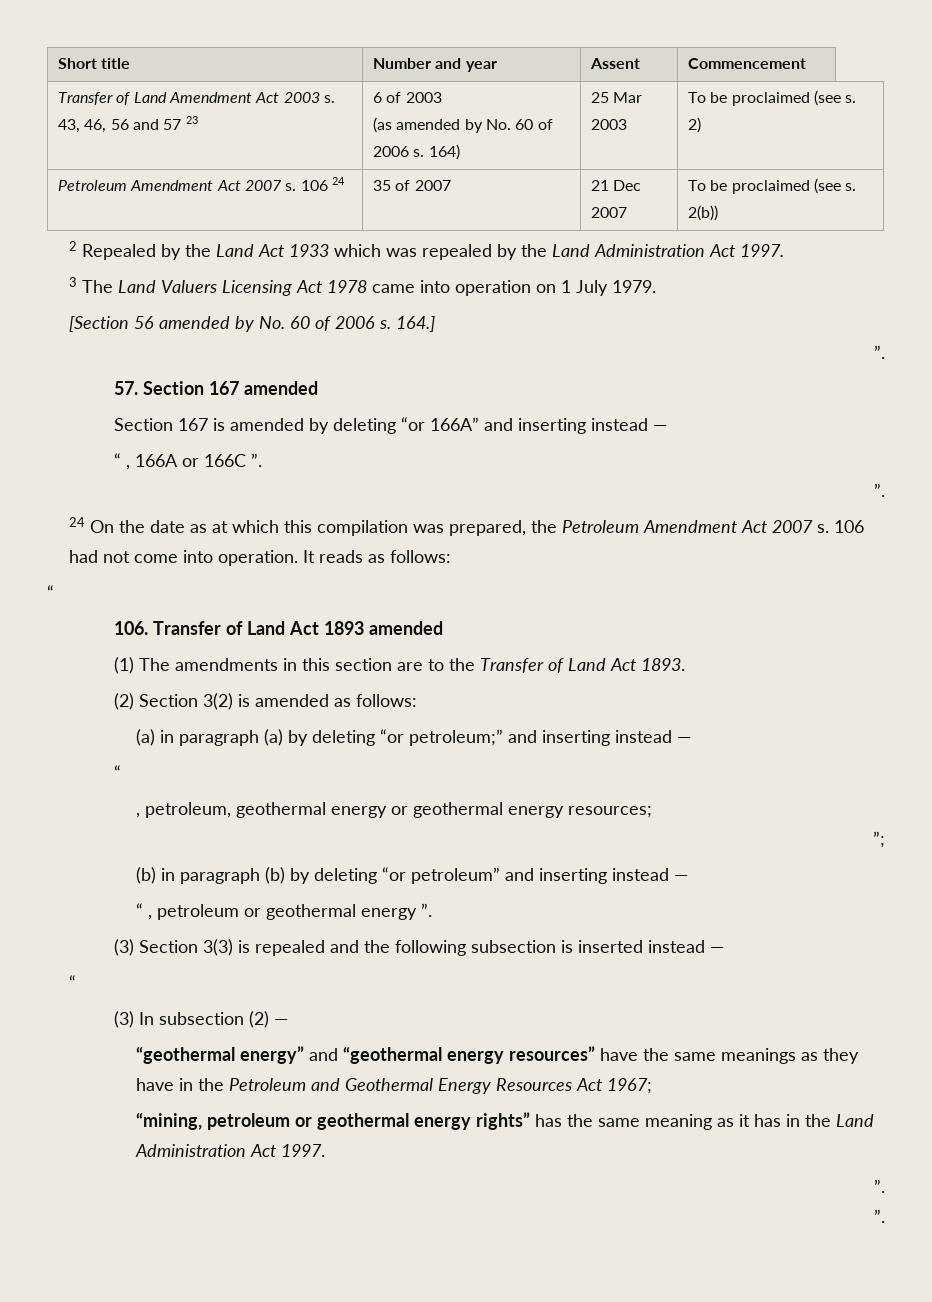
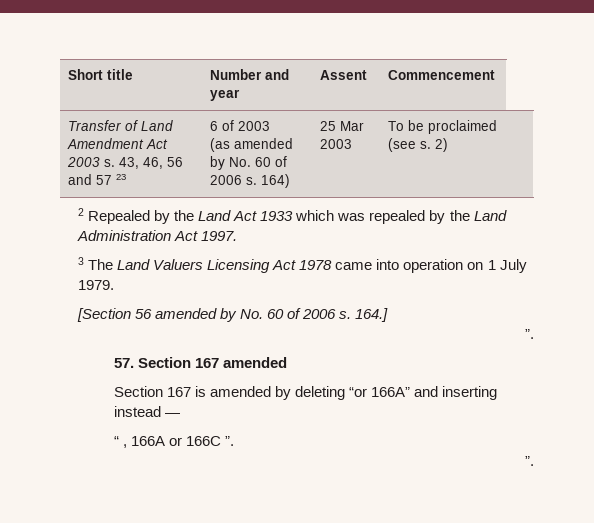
- Petroleum Amendment Act 2007 s. 106 24 | 35 of 2007 | 21 Dec 2007 | To be proclaimed (see s. 2(b))
- 24 On the date as at which this compilation was prepared, the Petroleum Amendment Act 2007 s. 106 had not come into operation. It reads as follows:
- “
- 106. Transfer of Land Act 1893 amended
- (1) The amendments in this section are to the Transfer of Land Act 1893.
- (2) Section 3(2) is amended as follows:
- (a) in paragraph (a) by deleting “or petroleum;” and inserting instead —
- “
- , petroleum, geothermal energy or geothermal energy resources;
- ”;
- (b) in paragraph (b) by deleting “or petroleum” and inserting instead —
- “ , petroleum or geothermal energy ”.
- (3) Section 3(3) is repealed and the following subsection is inserted instead —
- “
- (3) In subsection (2) —
- “geothermal energy” and “geothermal energy resources” have the same meanings as they have in the Petroleum and Geothermal Energy Resources Act 1967;
- “mining, petroleum or geothermal energy rights” has the same meaning as it has in the Land Administration Act 1997.
- ”.
- ”.

